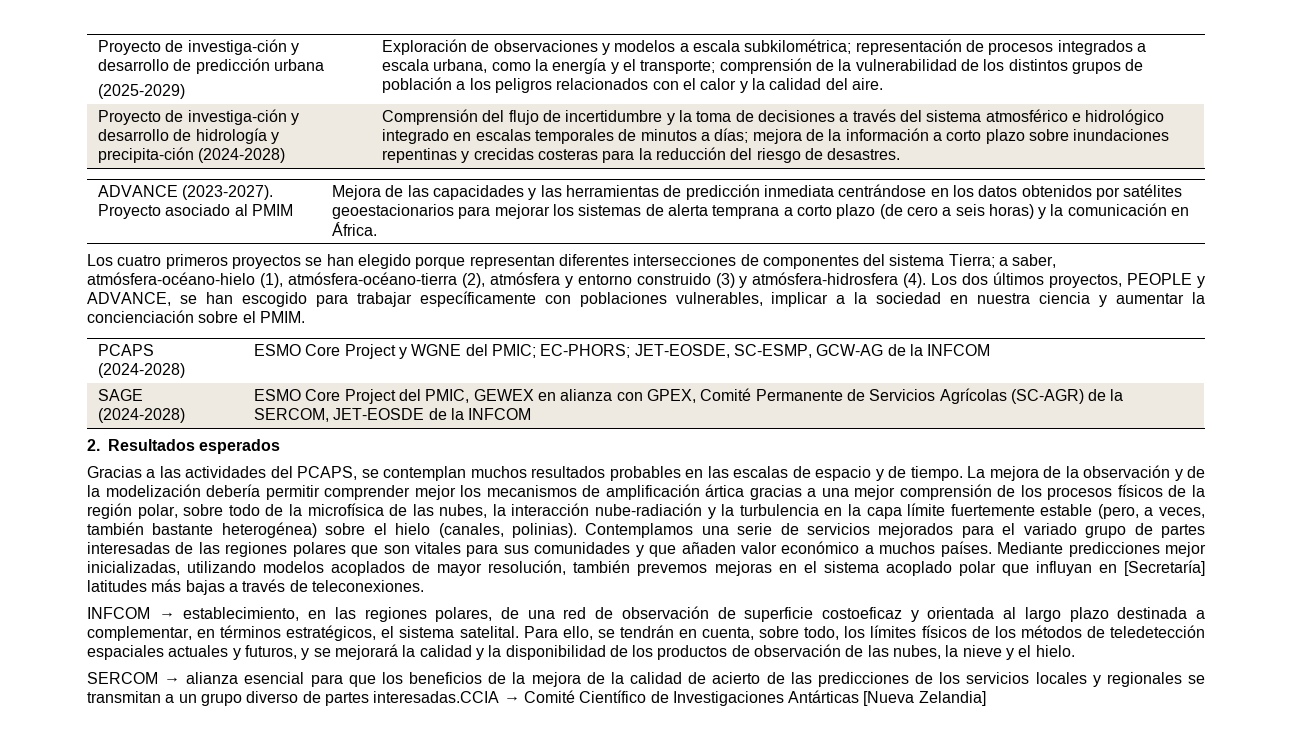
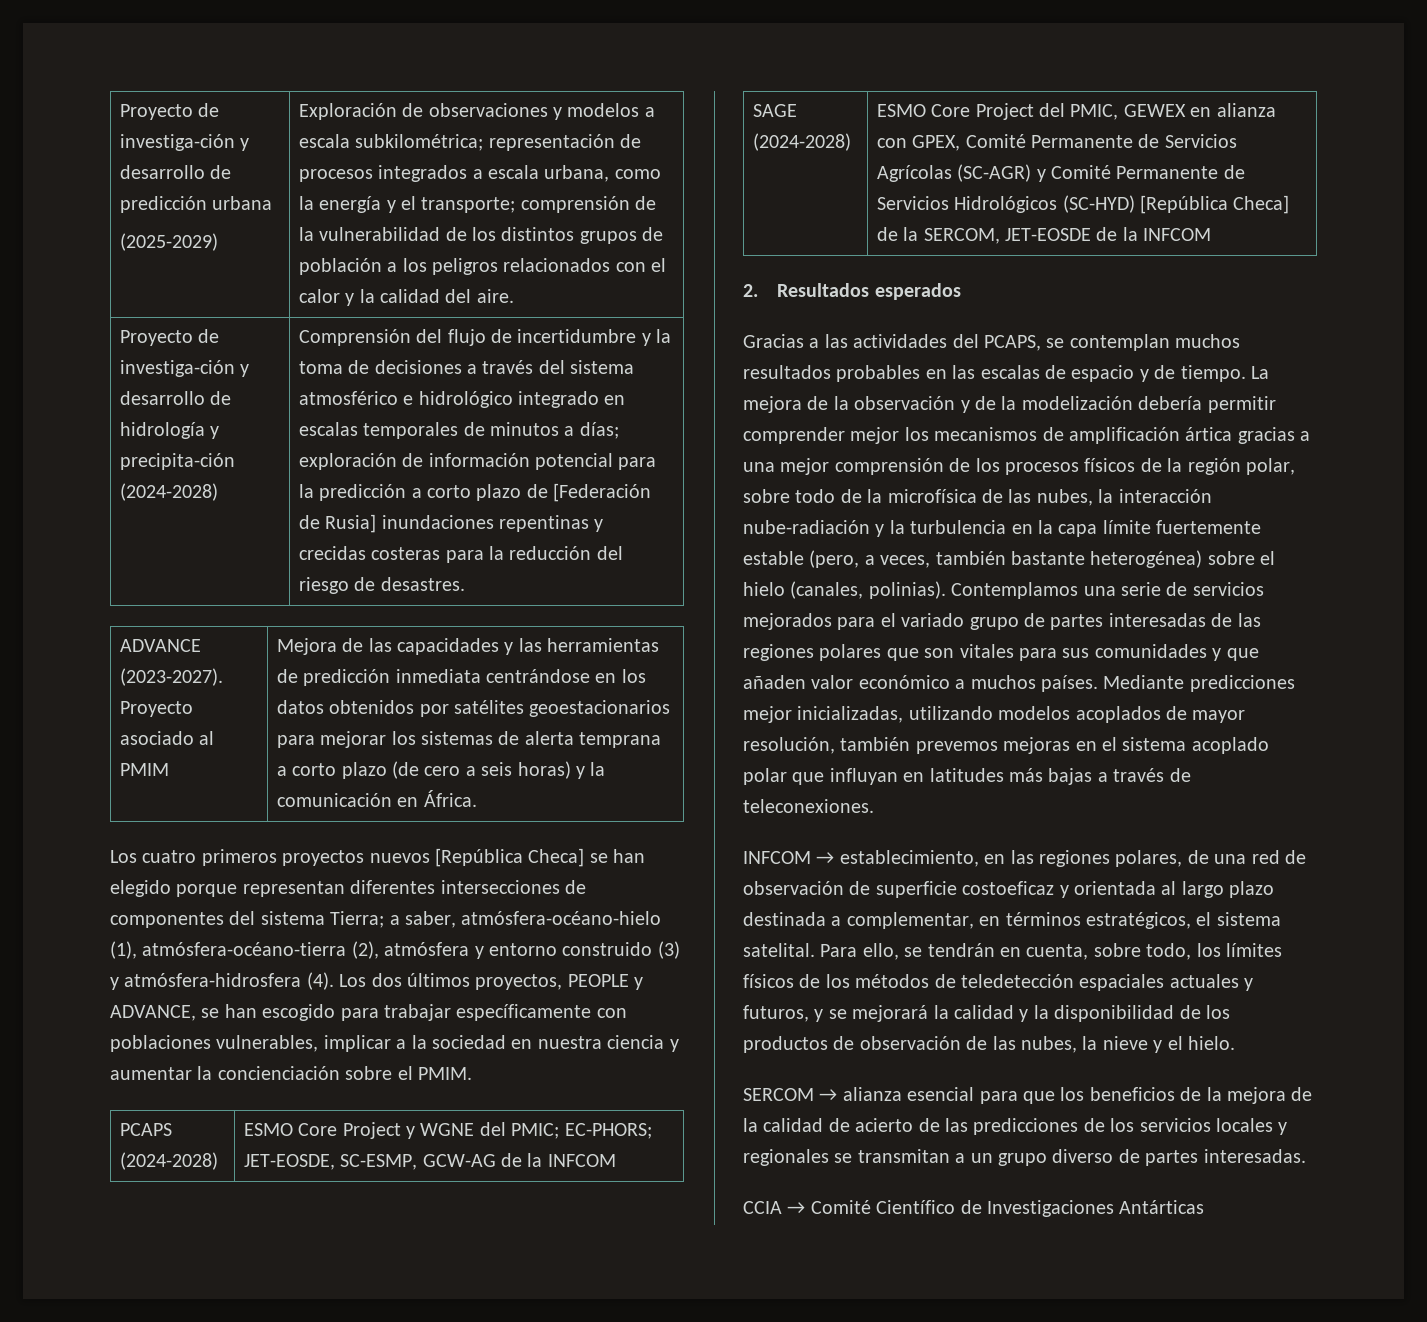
- Comprensión del flujo de incertidumbre y la toma de decisiones a través del sistema atmosférico e hidrológico integrado en escalas temporales de minutos a días; mejora de la información a corto plazo sobre inundaciones repentinas y crecidas costeras para la reducción del riesgo de desastres.
+ Comprensión del flujo de incertidumbre y la toma de decisiones a través del sistema atmosférico e hidrológico integrado en escalas temporales de minutos a días; exploración de información potencial para la predicción a corto plazo de [Federación de Rusia] inundaciones repentinas y crecidas costeras para la reducción del riesgo de desastres.
- Los cuatro primeros proyectos se han elegido porque representan diferentes intersecciones de componentes del sistema Tierra; a saber, atmósfera-océano-hielo (1), atmósfera-océano-tierra (2), atmósfera y entorno construido (3) y atmósfera-hidrosfera (4).
+ Los cuatro primeros proyectos nuevos [República Checa] se han elegido porque representan diferentes intersecciones de componentes del sistema Tierra; a saber, atmósfera-océano-hielo (1), atmósfera-océano-tierra (2), atmósfera y entorno construido (3) y atmósfera-hidrosfera (4).
- SAGE (2024-2028) | ESMO Core Project del PMIC, GEWEX en alianza con GPEX, Comité Permanente de Servicios Agrícolas (SC-AGR) de la SERCOM, JET-EOSDE de la INFCOM
+ SAGE (2024-2028) | ESMO Core Project del PMIC, GEWEX en alianza con GPEX, Comité Permanente de Servicios Agrícolas (SC-AGR) y Comité Permanente de Servicios Hidrológicos (SC-HYD) [República Checa] de la SERCOM, JET-EOSDE de la INFCOM
- Mediante predicciones mejor inicializadas, utilizando modelos acoplados de mayor resolución, también prevemos mejoras en el sistema acoplado polar que influyan en [Secretaría] latitudes más bajas a través de teleconexiones.
+ Mediante predicciones mejor inicializadas, utilizando modelos acoplados de mayor resolución, también prevemos mejoras en el sistema acoplado polar que influyan en latitudes más bajas a través de teleconexiones.
- SERCOM → alianza esencial para que los beneficios de la mejora de la calidad de acierto de las predicciones de los servicios locales y regionales se transmitan a un grupo diverso de partes interesadas.CCIA → Comité Científico de Investigaciones Antárticas [Nueva Zelandia]
+ SERCOM → alianza esencial para que los beneficios de la mejora de la calidad de acierto de las predicciones de los servicios locales y regionales se transmitan a un grupo diverso de partes interesadas.
+ CCIA → Comité Científico de Investigaciones Antárticas

